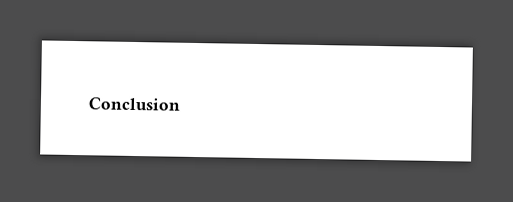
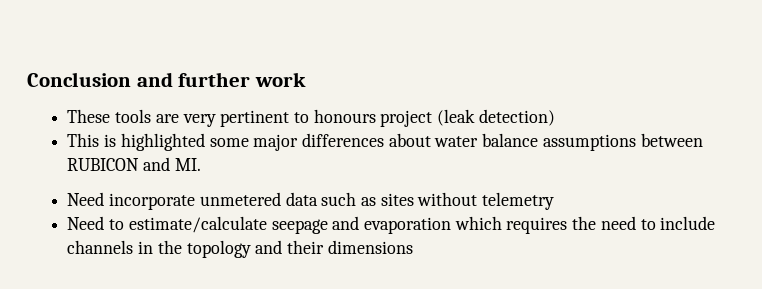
- Conclusion
+ Conclusion and further work
+ These tools are very pertinent to honours project (leak detection)
+ This is highlighted some major differences about water balance assumptions between RUBICON and MI.
+ Need incorporate unmetered data such as sites without telemetry
+ Need to estimate/calculate seepage and evaporation which requires the need to include channels in the topology and their dimensions

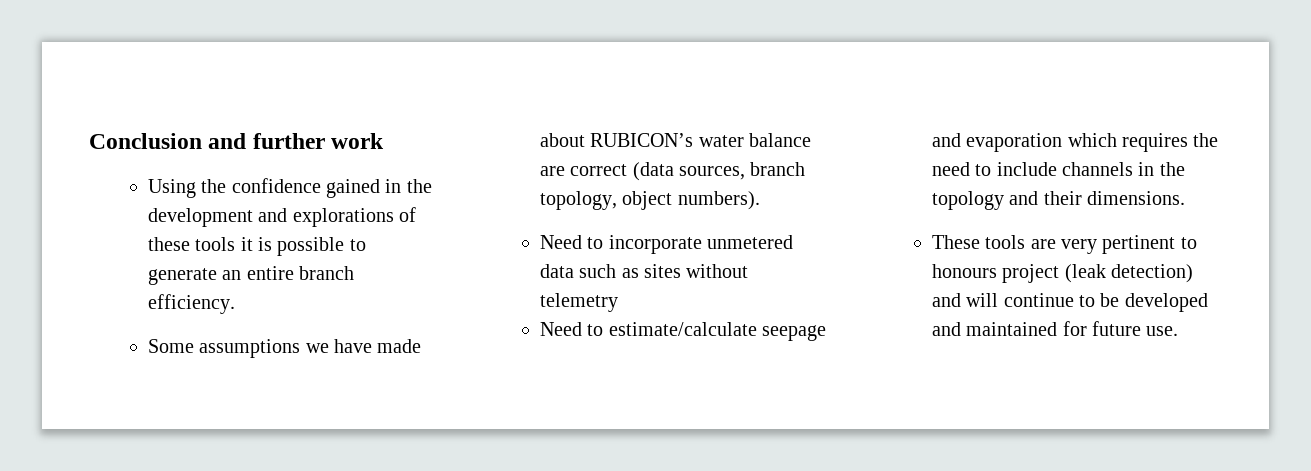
- These tools are very pertinent to honours project (leak detection)
- This is highlighted some major differences about water balance assumptions between RUBICON and MI.
- Need incorporate unmetered data such as sites without telemetry
+ Using the confidence gained in the development and explorations of these tools it is possible to generate an entire branch efficiency.
+ Some assumptions we have made about RUBICON’s water balance are correct (data sources, branch topology, object numbers).
+ Need to incorporate unmetered data such as sites without telemetry
- Need to estimate/calculate seepage and evaporation which requires the need to include channels in the topology and their dimensions
+ Need to estimate/calculate seepage and evaporation which requires the need to include channels in the topology and their dimensions.
+ These tools are very pertinent to honours project (leak detection) and will continue to be developed and maintained for future use.

